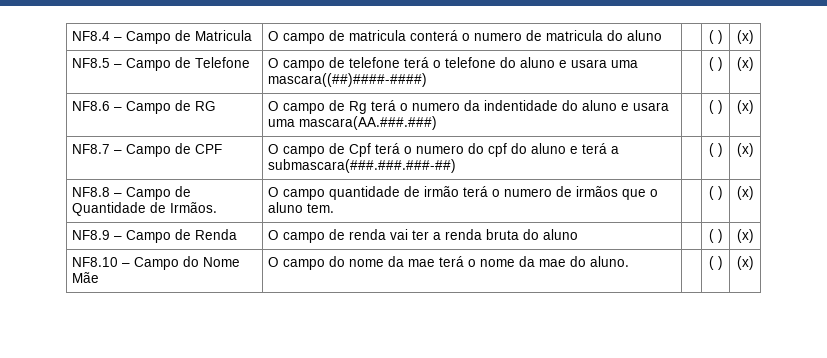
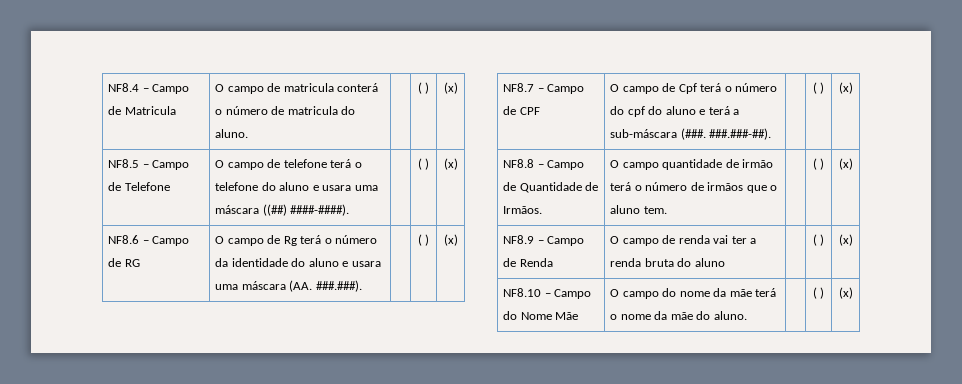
- NF8.4 – Campo de Matricula | O campo de matricula conterá o numero de matricula do aluno | | ( ) | (x)
+ NF8.4 – Campo de Matricula | O campo de matricula conterá o número de matricula do aluno. | | ( ) | (x)
- NF8.5 – Campo de Telefone | O campo de telefone terá o telefone do aluno e usara uma mascara((##)####-####) | | ( ) | (x)
+ NF8.5 – Campo de Telefone | O campo de telefone terá o telefone do aluno e usara uma máscara ((##) ####-####). | | ( ) | (x)
- NF8.6 – Campo de RG | O campo de Rg terá o numero da indentidade do aluno e usara uma mascara(AA.###.###) | | ( ) | (x)
+ NF8.6 – Campo de RG | O campo de Rg terá o número da identidade do aluno e usara uma máscara (AA. ###.###). | | ( ) | (x)
- NF8.7 – Campo de CPF | O campo de Cpf terá o numero do cpf do aluno e terá a submascara(###.###.###-##) | | ( ) | (x)
+ NF8.7 – Campo de CPF | O campo de Cpf terá o número do cpf do aluno e terá a sub-máscara (###. ###.###-##). | | ( ) | (x)
- NF8.8 – Campo de Quantidade de Irmãos. | O campo quantidade de irmão terá o numero de irmãos que o aluno tem. | | ( ) | (x)
+ NF8.8 – Campo de Quantidade de Irmãos. | O campo quantidade de irmão terá o número de irmãos que o aluno tem. | | ( ) | (x)
- NF8.10 – Campo do Nome Mãe | O campo do nome da mae terá o nome da mae do aluno. | | ( ) | (x)
+ NF8.10 – Campo do Nome Mãe | O campo do nome da mãe terá o nome da mãe do aluno. | | ( ) | (x)

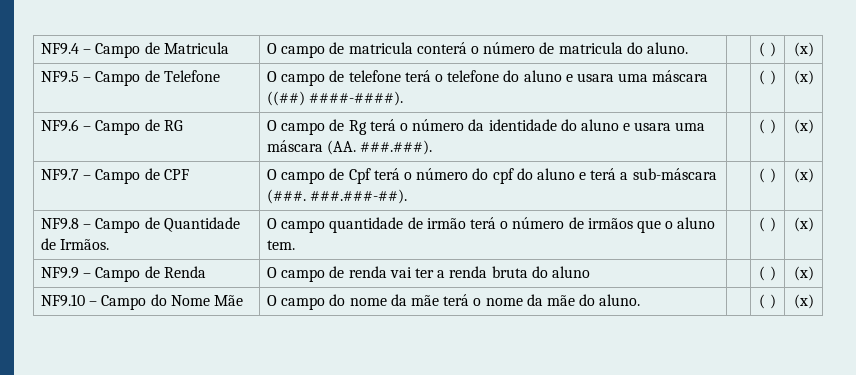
- NF8.4 – Campo de Matricula | O campo de matricula conterá o número de matricula do aluno. | | ( ) | (x)
+ NF9.4 – Campo de Matricula | O campo de matricula conterá o número de matricula do aluno. | | ( ) | (x)
- NF8.5 – Campo de Telefone | O campo de telefone terá o telefone do aluno e usara uma máscara ((##) ####-####). | | ( ) | (x)
+ NF9.5 – Campo de Telefone | O campo de telefone terá o telefone do aluno e usara uma máscara ((##) ####-####). | | ( ) | (x)
- NF8.6 – Campo de RG | O campo de Rg terá o número da identidade do aluno e usara uma máscara (AA. ###.###). | | ( ) | (x)
+ NF9.6 – Campo de RG | O campo de Rg terá o número da identidade do aluno e usara uma máscara (AA. ###.###). | | ( ) | (x)
- NF8.7 – Campo de CPF | O campo de Cpf terá o número do cpf do aluno e terá a sub-máscara (###. ###.###-##). | | ( ) | (x)
+ NF9.7 – Campo de CPF | O campo de Cpf terá o número do cpf do aluno e terá a sub-máscara (###. ###.###-##). | | ( ) | (x)
- NF8.8 – Campo de Quantidade de Irmãos. | O campo quantidade de irmão terá o número de irmãos que o aluno tem. | | ( ) | (x)
+ NF9.8 – Campo de Quantidade de Irmãos. | O campo quantidade de irmão terá o número de irmãos que o aluno tem. | | ( ) | (x)
- NF8.9 – Campo de Renda | O campo de renda vai ter a renda bruta do aluno | | ( ) | (x)
+ NF9.9 – Campo de Renda | O campo de renda vai ter a renda bruta do aluno | | ( ) | (x)
- NF8.10 – Campo do Nome Mãe | O campo do nome da mãe terá o nome da mãe do aluno. | | ( ) | (x)
+ NF9.10 – Campo do Nome Mãe | O campo do nome da mãe terá o nome da mãe do aluno. | | ( ) | (x)

